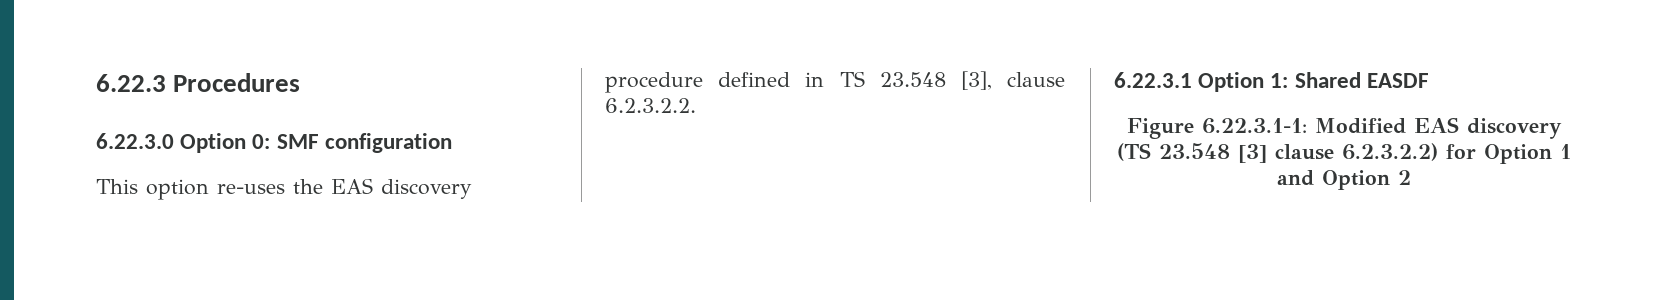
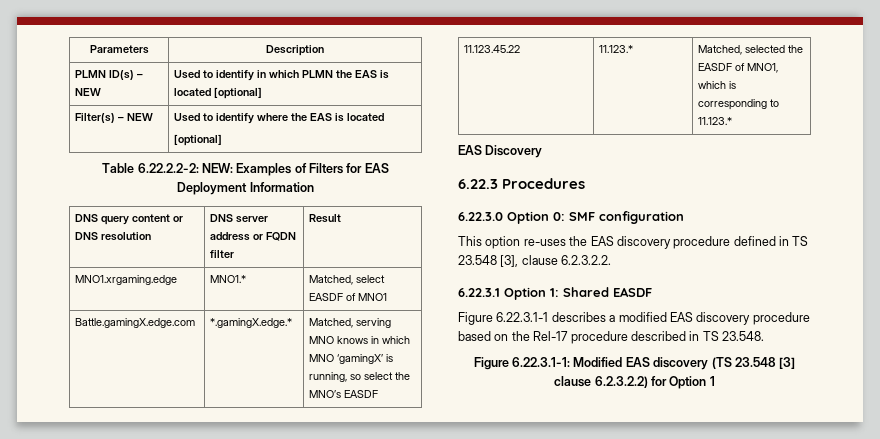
+ Parameters | Description
+ PLMN ID(s) – NEW | Used to identify in which PLMN the EAS is located [optional]
+ Filter(s) – NEW | Used to identify where the EAS is located
+ [optional]
+ Table 6.22.2.2-2: NEW: Examples of Filters for EAS Deployment Information
+ DNS query content or DNS resolution | DNS server address or FQDN filter | Result
+ MNO1.xrgaming.edge | MNO1.* | Matched, select EASDF of MNO1
+ Battle.gamingX.edge.com | *.gamingX.edge.* | Matched, serving MNO knows in which MNO ‘gamingX’ is running, so select the MNO’s EASDF
+ 11.123.45.22 | 11.123.* | Matched, selected the EASDF of MNO1, which is corresponding to 11.123.*
+ EAS Discovery
+ Figure 6.22.3.1-1 describes a modified EAS discovery procedure based on the Rel-17 procedure described in TS 23.548.
- Figure 6.22.3.1-1: Modified EAS discovery (TS 23.548 [3] clause 6.2.3.2.2) for Option 1 and Option 2
+ Figure 6.22.3.1-1: Modified EAS discovery (TS 23.548 [3] clause 6.2.3.2.2) for Option 1

